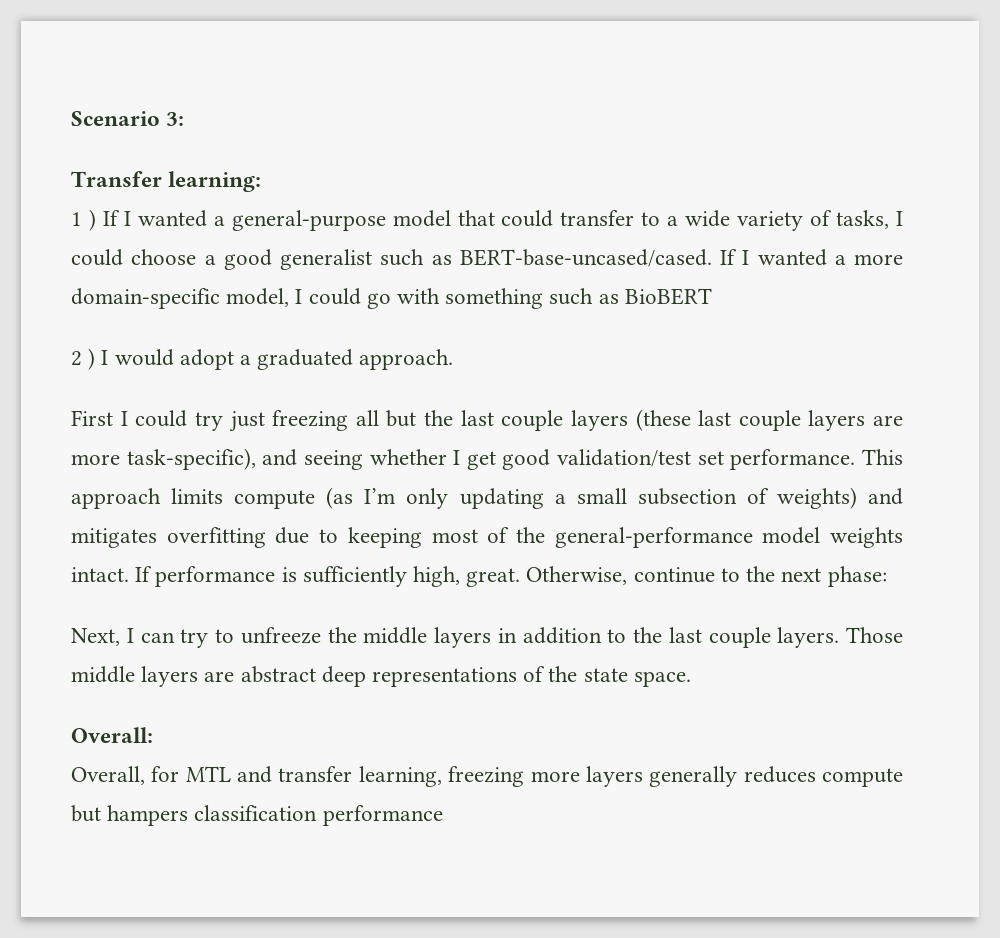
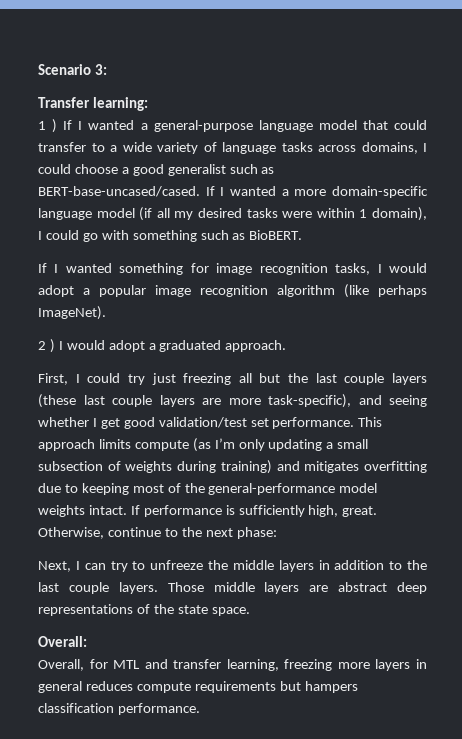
- 1 ) If I wanted a general-purpose model that could transfer to a wide variety of tasks, I could choose a good generalist such as BERT-base-uncased/cased.
+ 1 ) If I wanted a general-purpose language model that could transfer to a wide variety of language tasks across domains, I could choose a good generalist such as BERT-base-uncased/cased.
- If I wanted a more domain-specific model, I could go with something such as BioBERT
+ If I wanted a more domain-specific language model (if all my desired tasks were within 1 domain), I could go with something such as BioBERT.
+ If I wanted something for image recognition tasks, I would adopt a popular image recognition algorithm (like perhaps ImageNet).
- First I could try just freezing all but the last couple layers (these last couple layers are more task-specific), and seeing whether I get good validation/test set performance.
+ First, I could try just freezing all but the last couple layers (these last couple layers are more task-specific), and seeing whether I get good validation/test set performance.
- This approach limits compute (as I’m only updating a small subsection of weights) and mitigates overfitting due to keeping most of the general-performance model weights intact.
+ This approach limits compute (as I’m only updating a small subsection of weights during training) and mitigates overfitting due to keeping most of the general-performance model weights intact.
- Overall, for MTL and transfer learning, freezing more layers generally reduces compute but hampers classification performance
+ Overall, for MTL and transfer learning, freezing more layers in general reduces compute requirements but hampers classification performance.

